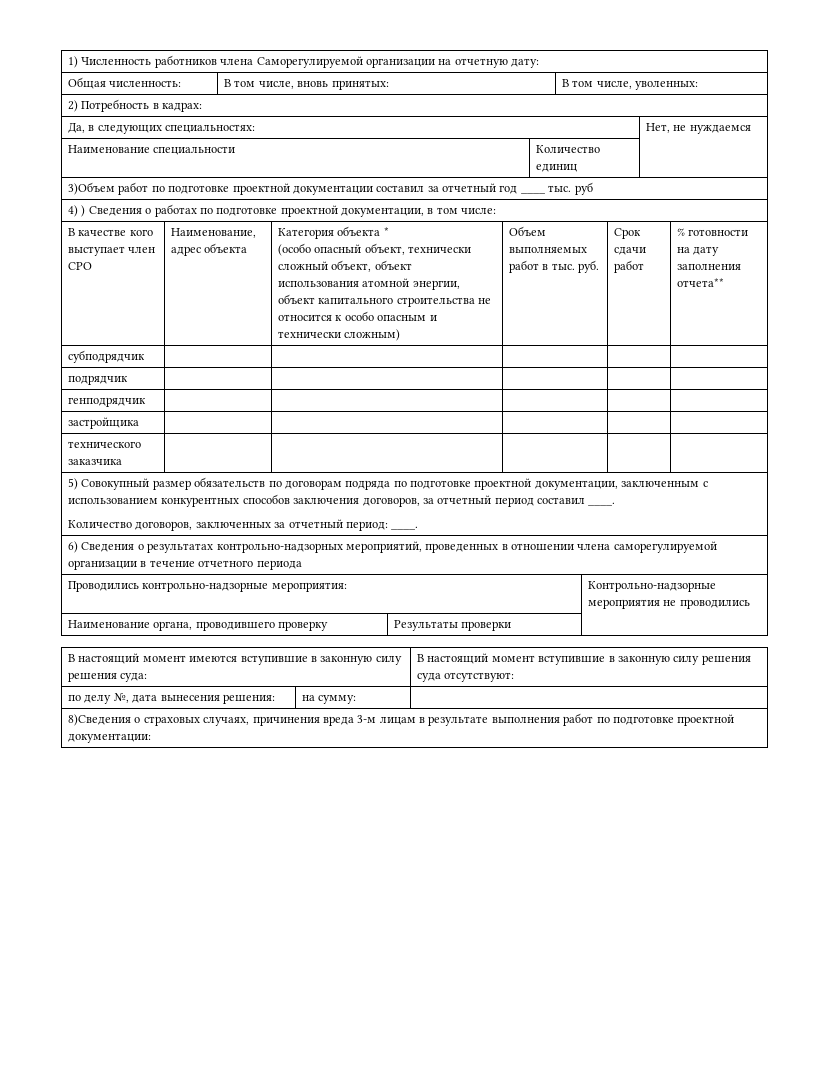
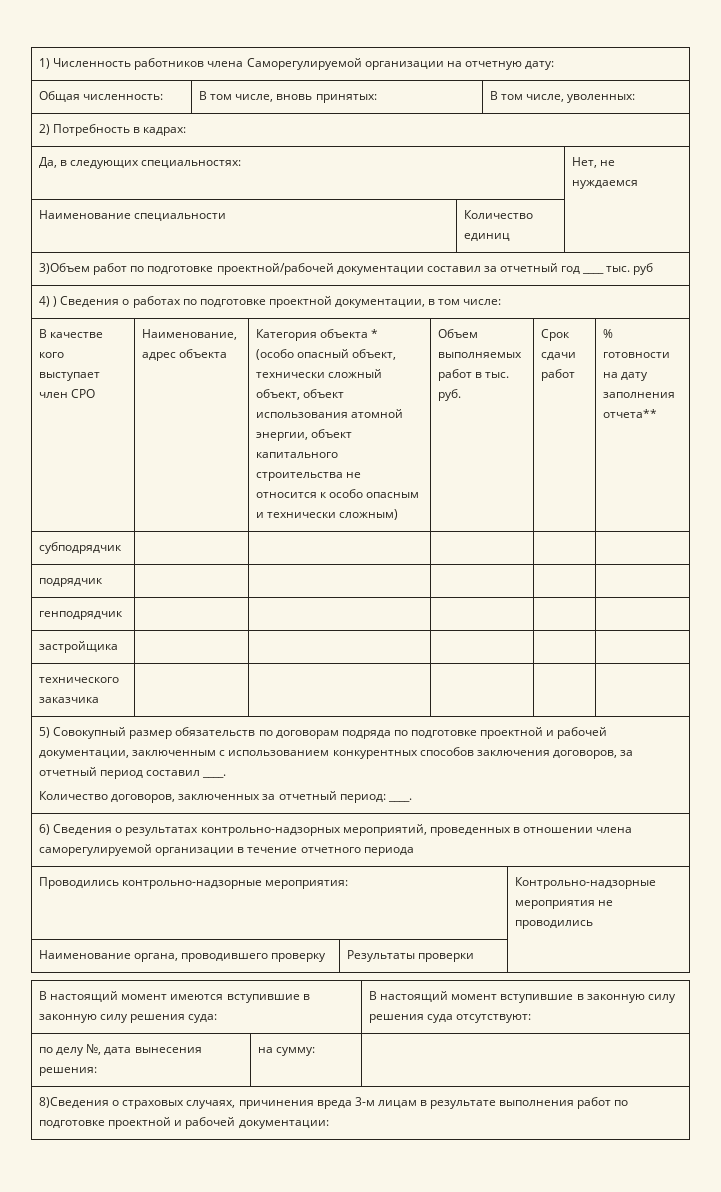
- 3)Объем работ по подготовке проектной документации составил за отчетный год ____ тыс. руб
+ 3)Объем работ по подготовке проектной/рабочей документации составил за отчетный год ____ тыс. руб
- 5) Совокупный размер обязательств по договорам подряда по подготовке проектной документации, заключенным с использованием конкурентных способов заключения договоров, за отчетный период составил ____.
+ 5) Совокупный размер обязательств по договорам подряда по подготовке проектной и рабочей документации, заключенным с использованием конкурентных способов заключения договоров, за отчетный период составил ____.
- 8)Сведения о страховых случаях, причинения вреда 3-м лицам в результате выполнения работ по подготовке проектной документации:
+ 8)Сведения о страховых случаях, причинения вреда 3-м лицам в результате выполнения работ по подготовке проектной и рабочей документации:

